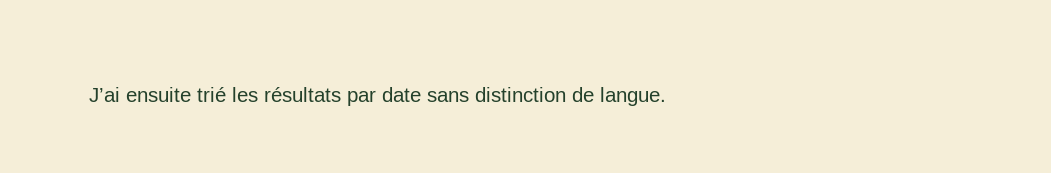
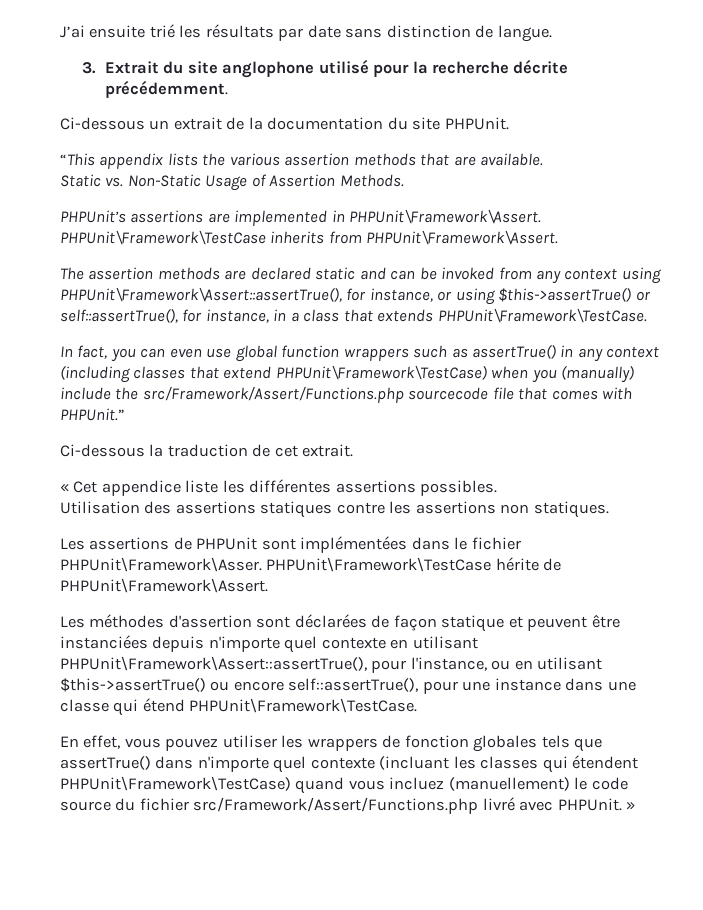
+ 3. Extrait du site anglophone utilisé pour la recherche décrite précédemment.
+ Ci-dessous un extrait de la documentation du site PHPUnit.
+ “This appendix lists the various assertion methods that are available.
+ Static vs. Non-Static Usage of Assertion Methods.
+ PHPUnit’s assertions are implemented in PHPUnit\Framework\Assert. PHPUnit\Framework\TestCase inherits from PHPUnit\Framework\Assert.
+ The assertion methods are declared static and can be invoked from any context using PHPUnit\Framework\Assert::assertTrue(), for instance, or using $this->assertTrue() or self::assertTrue(), for instance, in a class that extends PHPUnit\Framework\TestCase.
+ In fact, you can even use global function wrappers such as assertTrue() in any context (including classes that extend PHPUnit\Framework\TestCase) when you (manually) include the src/Framework/Assert/Functions.php sourcecode file that comes with PHPUnit.”
+ Ci-dessous la traduction de cet extrait.
+ « Cet appendice liste les différentes assertions possibles.
+ Utilisation des assertions statiques contre les assertions non statiques.
+ Les assertions de PHPUnit sont implémentées dans le fichier PHPUnit\Framework\Asser. PHPUnit\Framework\TestCase hérite de PHPUnit\Framework\Assert.
+ Les méthodes d'assertion sont déclarées de façon statique et peuvent être instanciées depuis n'importe quel contexte en utilisant PHPUnit\Framework\Assert::assertTrue(), pour l'instance, ou en utilisant $this->assertTrue() ou encore self::assertTrue(), pour une instance dans une classe qui étend PHPUnit\Framework\TestCase.
+ En effet, vous pouvez utiliser les wrappers de fonction globales tels que assertTrue() dans n'importe quel contexte (incluant les classes qui étendent PHPUnit\Framework\TestCase) quand vous incluez (manuellement) le code source du fichier src/Framework/Assert/Functions.php livré avec PHPUnit. »

